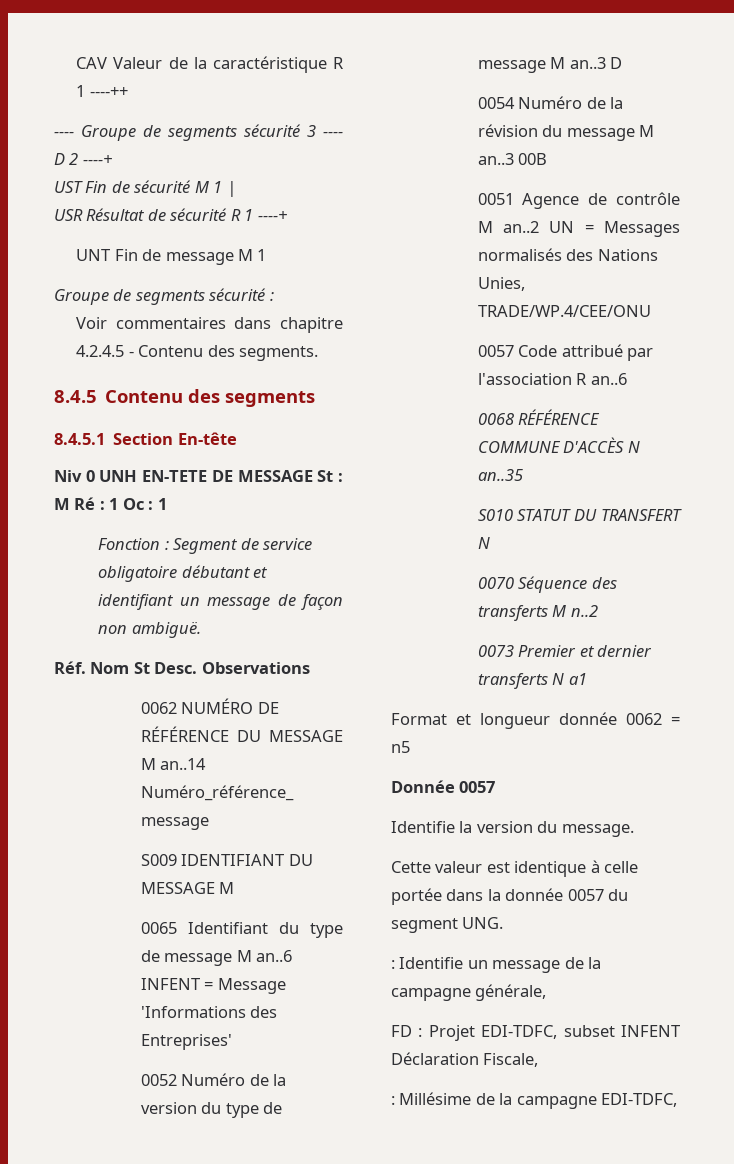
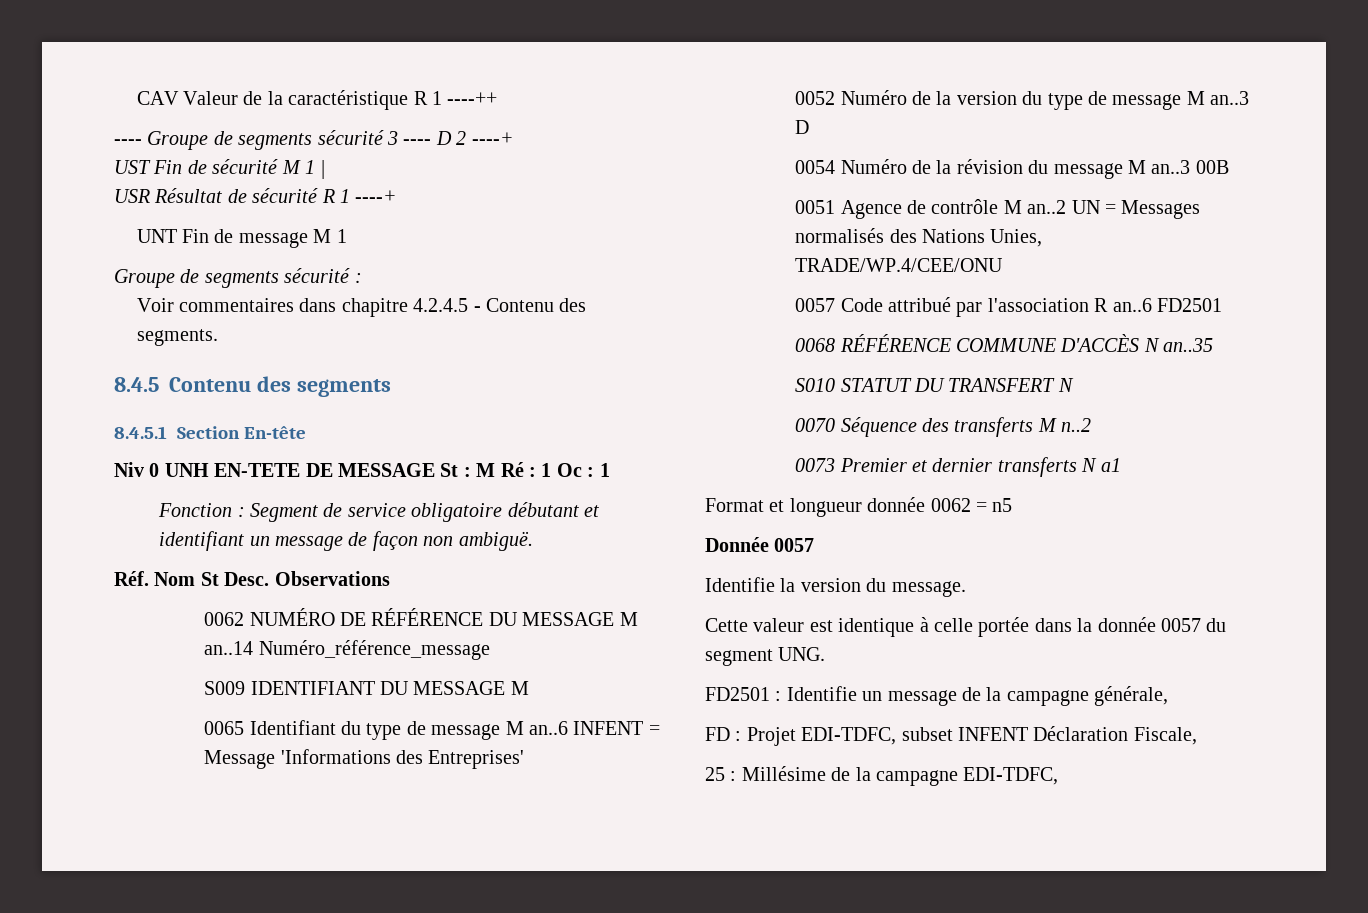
- 0057 Code attribué par l'association R an..6
+ 0057 Code attribué par l'association R an..6 FD2501
- : Identifie un message de la campagne générale,
+ FD2501 : Identifie un message de la campagne générale,
- : Millésime de la campagne EDI-TDFC,
+ 25 : Millésime de la campagne EDI-TDFC,

